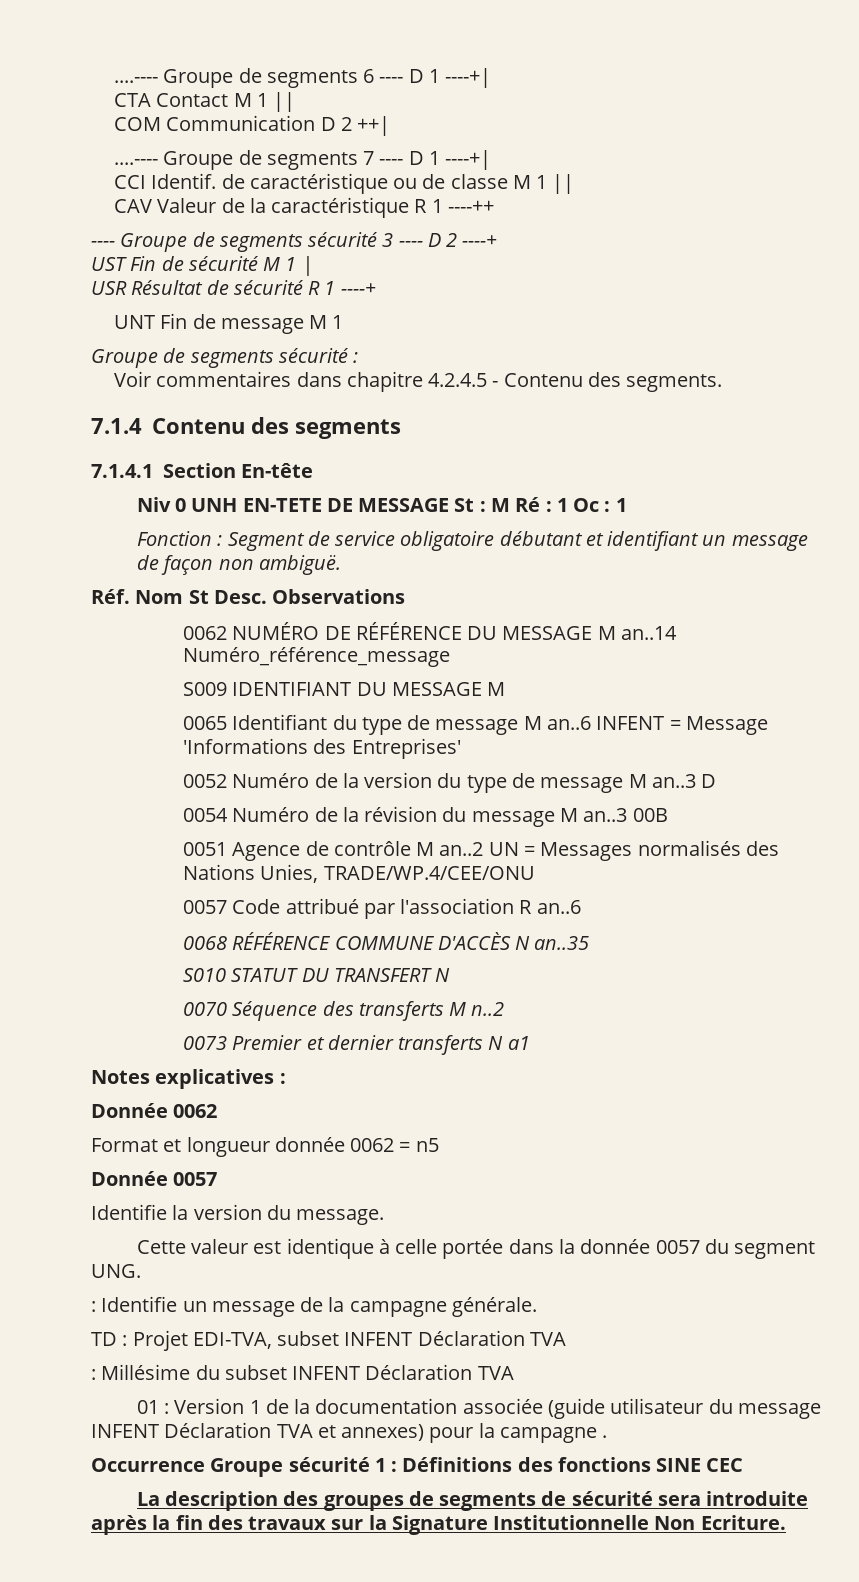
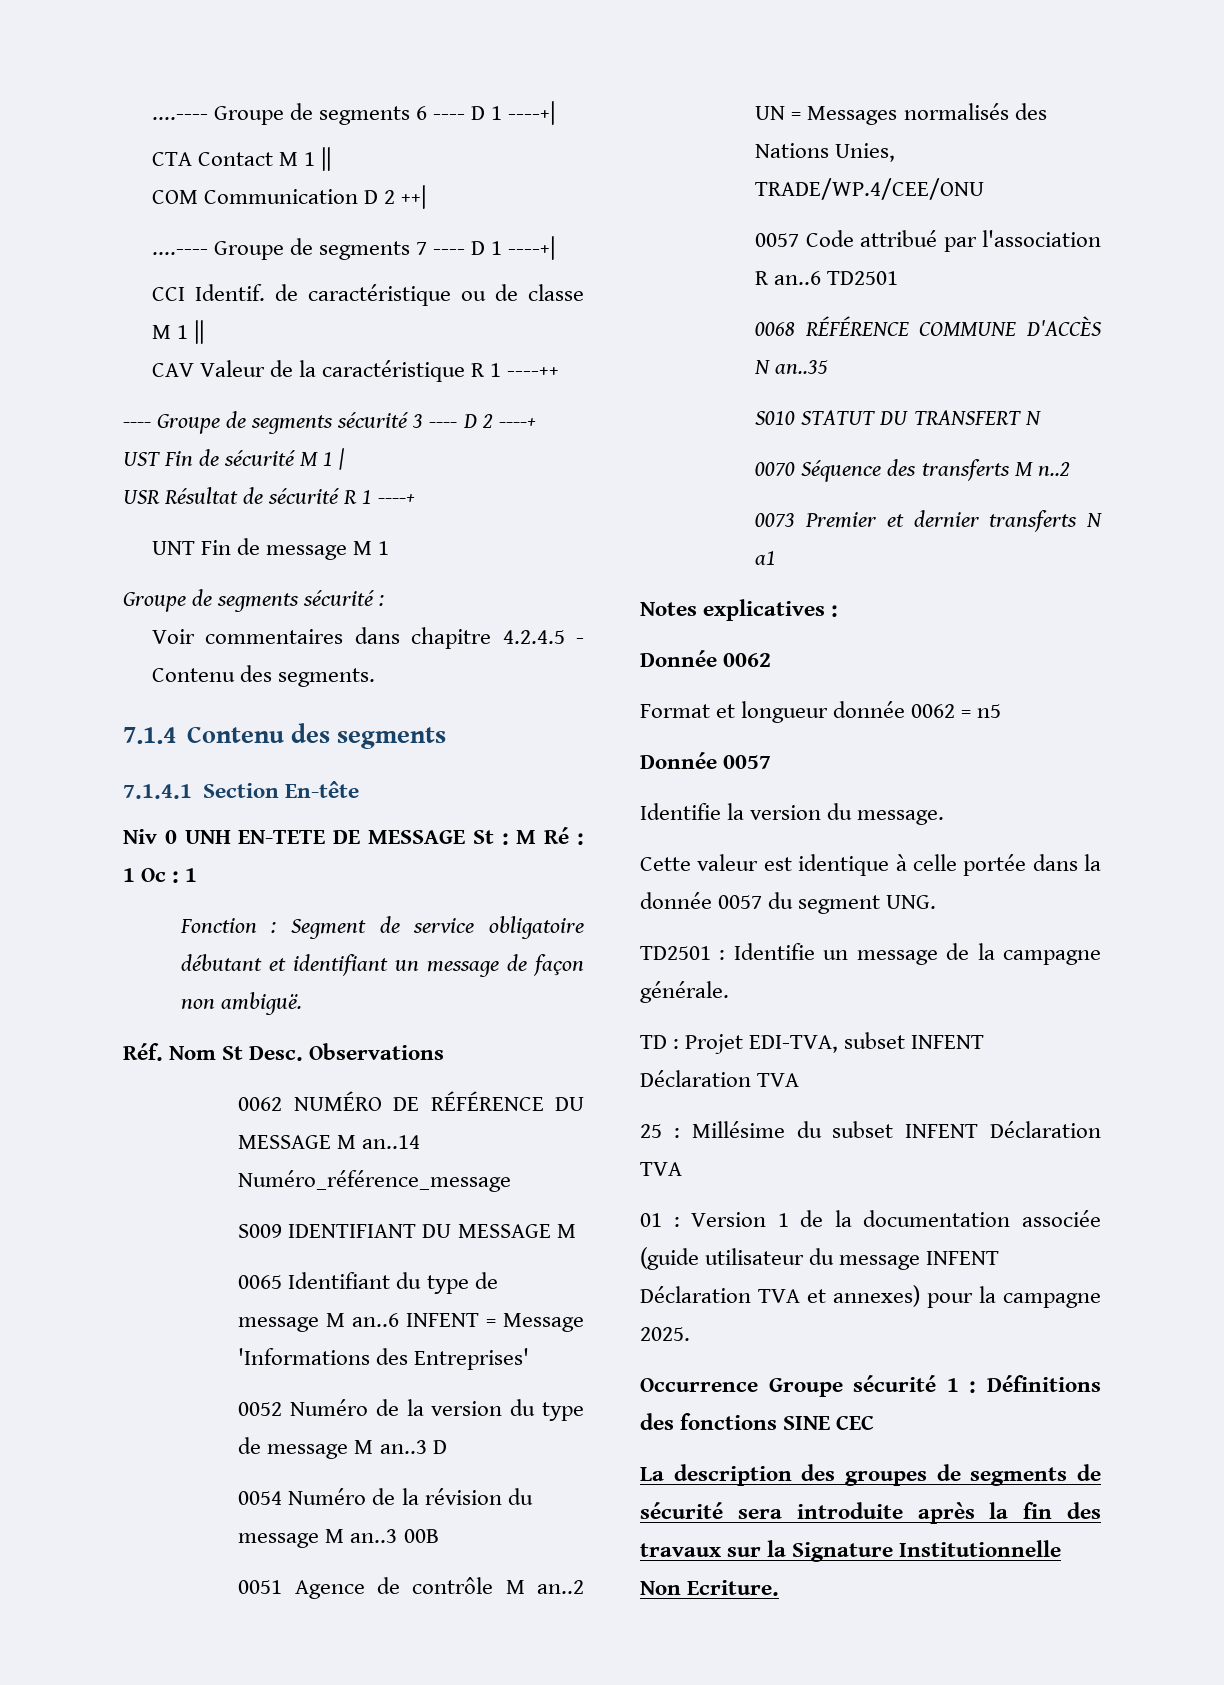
- 0057 Code attribué par l'association R an..6
+ 0057 Code attribué par l'association R an..6 TD2501
- : Identifie un message de la campagne générale.
+ TD2501 : Identifie un message de la campagne générale.
- : Millésime du subset INFENT Déclaration TVA
+ 25 : Millésime du subset INFENT Déclaration TVA
- 01 : Version 1 de la documentation associée (guide utilisateur du message INFENT Déclaration TVA et annexes) pour la campagne .
+ 01 : Version 1 de la documentation associée (guide utilisateur du message INFENT Déclaration TVA et annexes) pour la campagne 2025.

